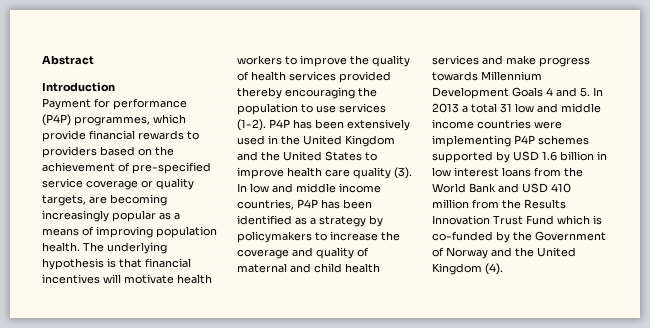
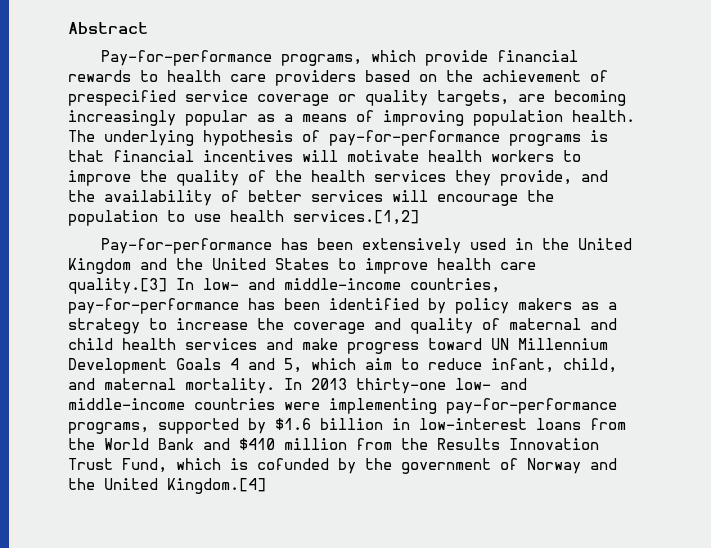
- Introduction
- Payment for performance (P4P) programmes, which provide financial rewards to providers based on the achievement of pre-specified service coverage or quality targets, are becoming increasingly popular as a means of improving population health.
+ Pay-for-performance programs, which provide financial rewards to health care providers based on the achievement of prespecified service coverage or quality targets, are becoming increasingly popular as a means of improving population health.
- The underlying hypothesis is that financial incentives will motivate health workers to improve the quality of health services provided thereby encouraging the population to use services (1-2). P4P has been extensively used in the United Kingdom and the United States to improve health care quality (3). In low and middle income countries, P4P has been identified as a strategy by policymakers to increase the coverage and quality of maternal and child health services and make progress towards Millennium Development Goals 4 and 5. In 2013 a total 31 low and middle income countries were implementing P4P schemes supported by USD 1.6 billion in low interest loans from the World Bank and USD 410 million from the Results Innovation Trust Fund which is co-funded by the Government of Norway and the United Kingdom (4).
+ The underlying hypothesis of pay-for-performance programs is that financial incentives will motivate health workers to improve the quality of the health services they provide, and the availability of better services will encourage the population to use health services.[1,2]
+ Pay-for-performance has been extensively used in the United Kingdom and the United States to improve health care quality.[3] In low- and middle-income countries, pay-for-performance has been identified by policy makers as a strategy to increase the coverage and quality of maternal and child health services and make progress toward UN Millennium Development Goals 4 and 5, which aim to reduce infant, child, and maternal mortality. In 2013 thirty-one low- and middle-income countries were implementing pay-for-performance programs, supported by $1.6 billion in low-interest loans from the World Bank and $410 million from the Results Innovation Trust Fund, which is cofunded by the government of Norway and the United Kingdom.[4]

